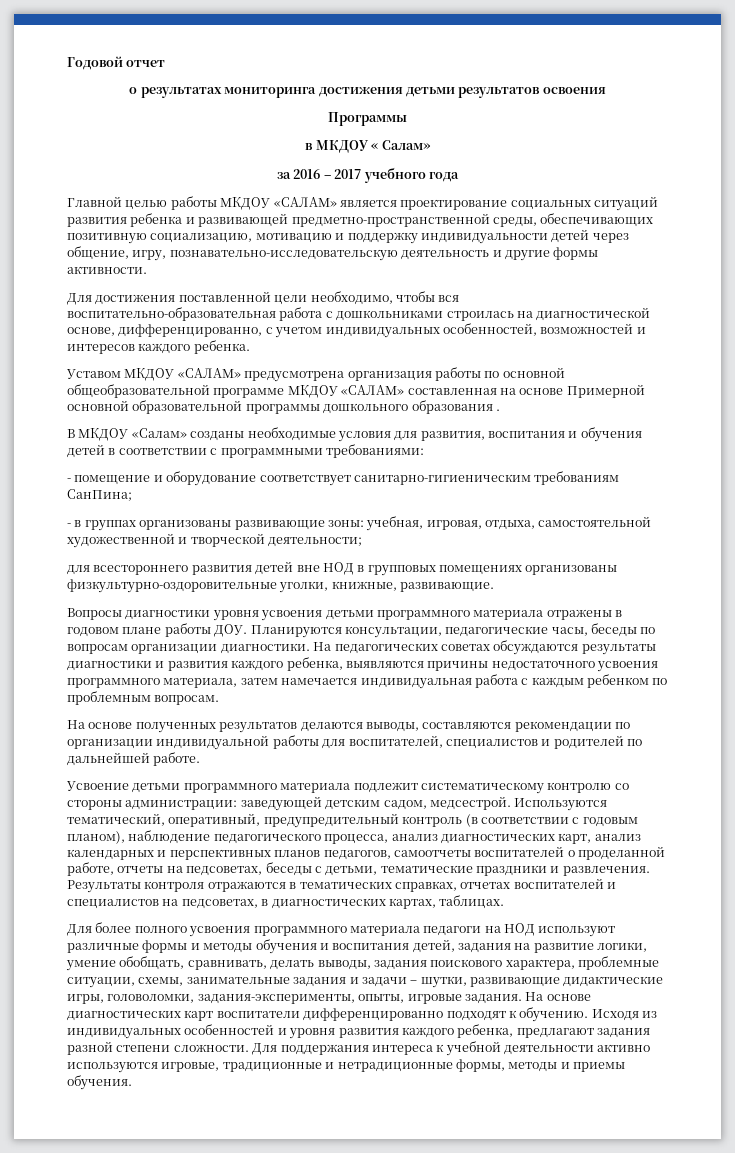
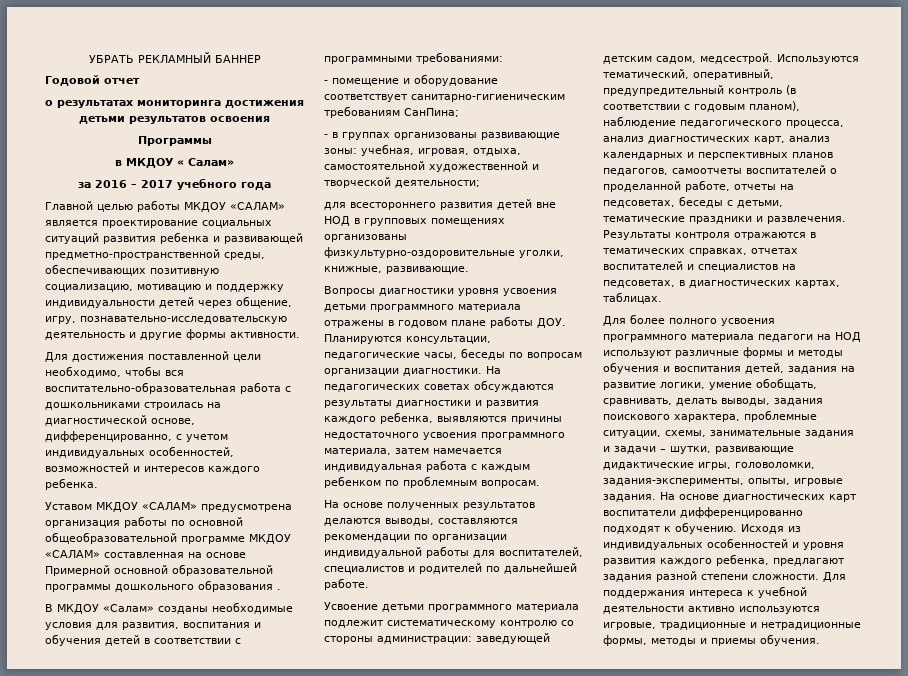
+ УБРАТЬ РЕКЛАМНЫЙ БАННЕР

